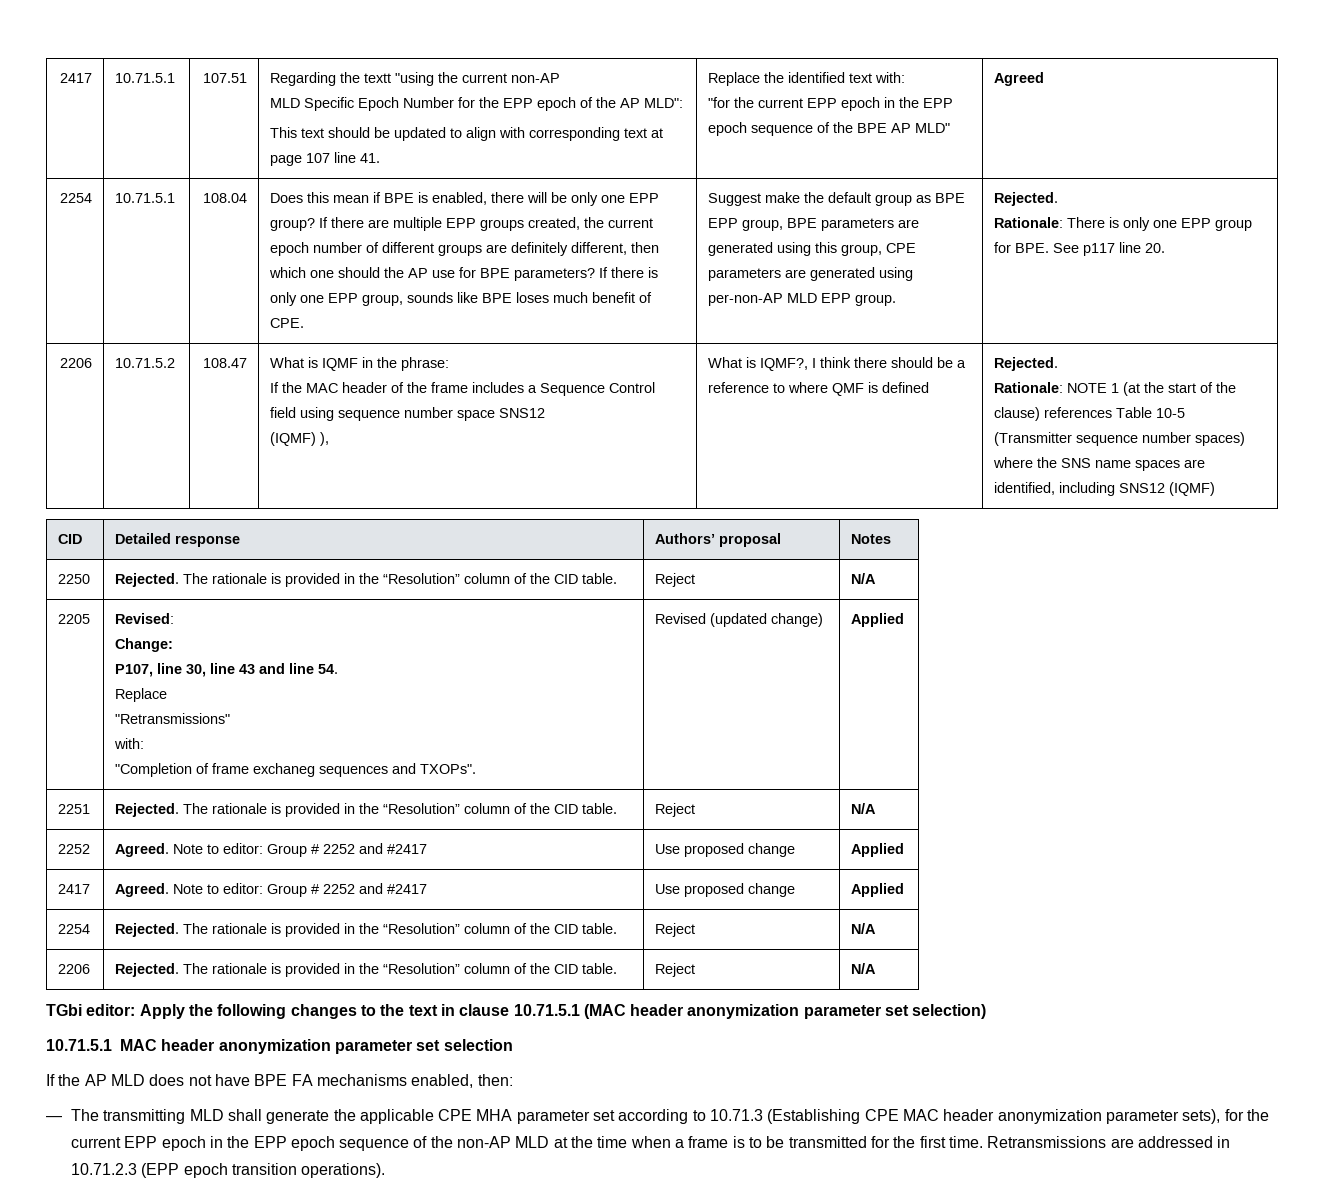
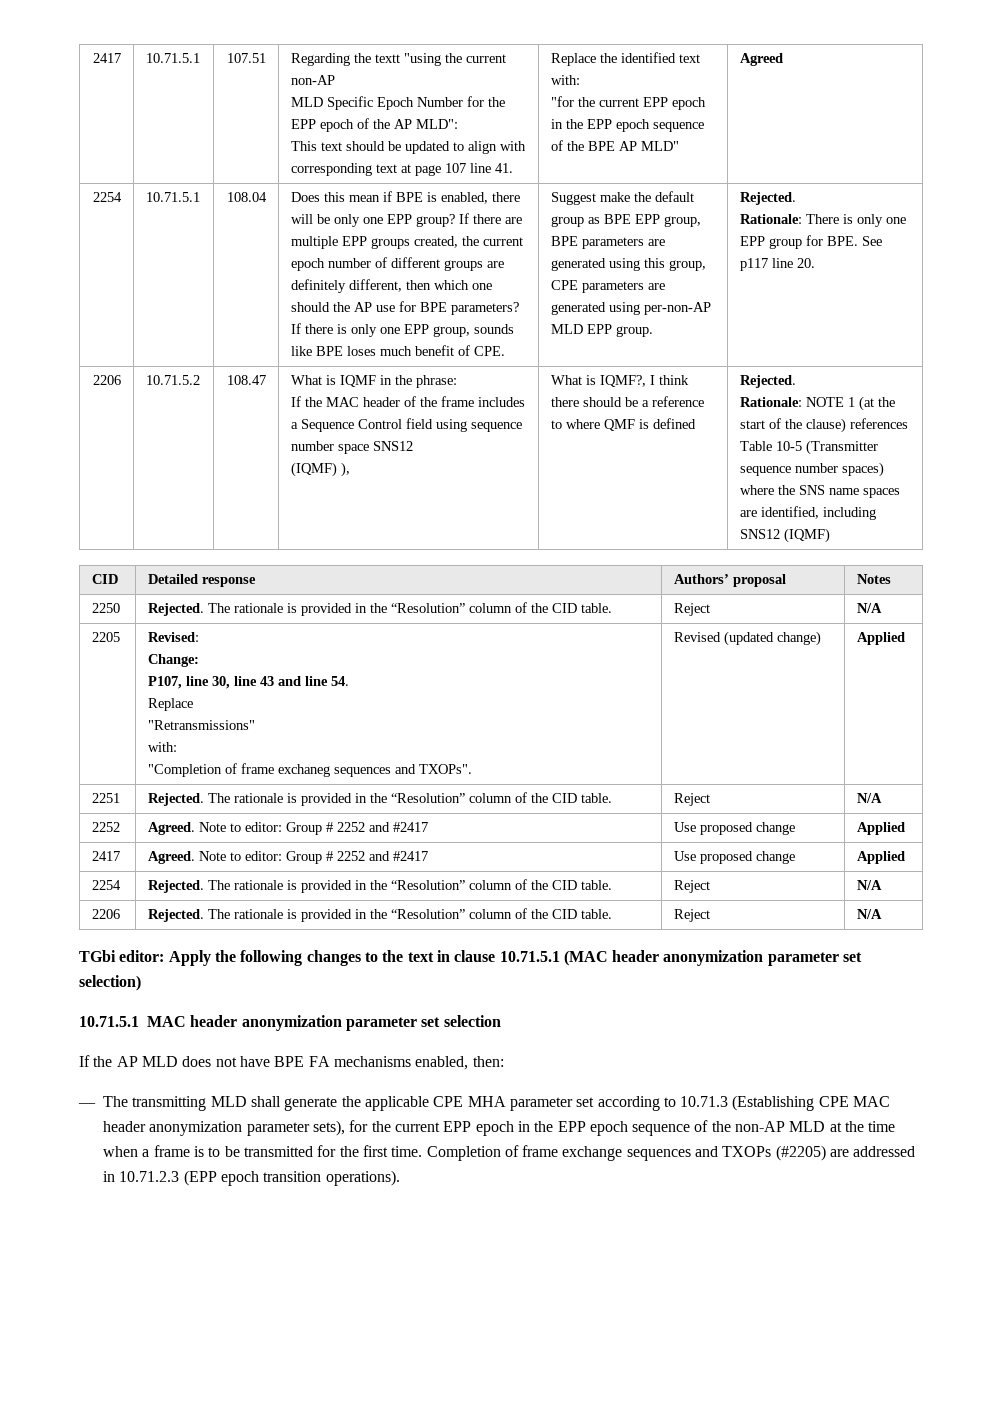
- Retransmissions are addressed in 10.71.2.3 (EPP epoch transition operations).
+ Completion of frame exchange sequences and TXOPs (#2205) are addressed in 10.71.2.3 (EPP epoch transition operations).

